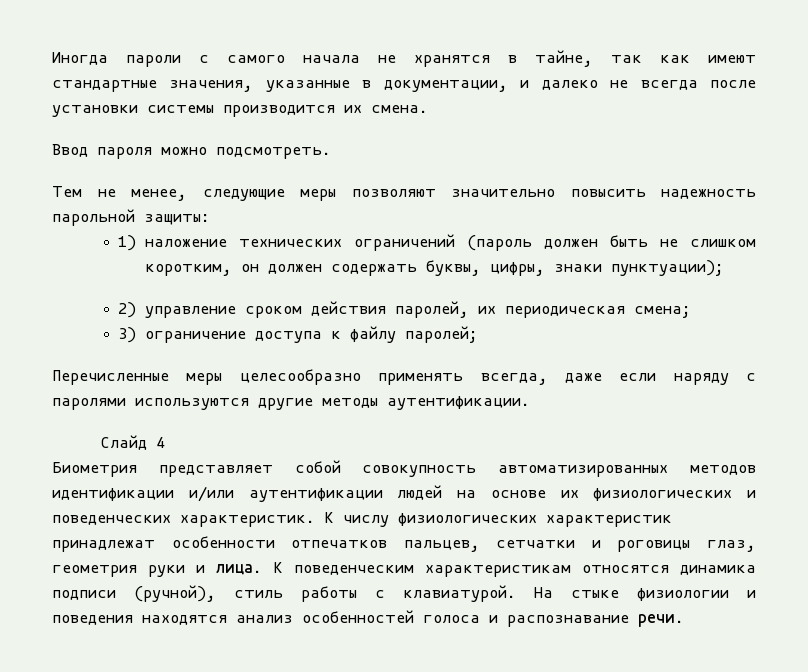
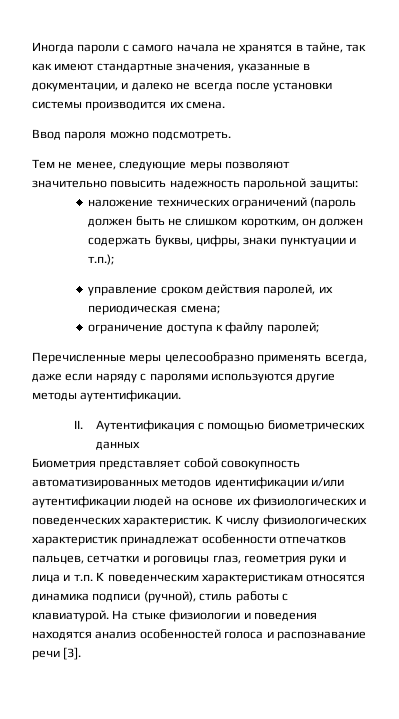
- 1) наложение технических ограничений (пароль должен быть не слишком коротким, он должен содержать буквы, цифры, знаки пунктуации);
- 2) управление сроком действия паролей, их периодическая смена;
+ наложение технических ограничений (пароль должен быть не слишком коротким, он должен содержать буквы, цифры, знаки пунктуации и т.п.);
+ управление сроком действия паролей, их периодическая смена;
- 3) ограничение доступа к файлу паролей;
+ ограничение доступа к файлу паролей;
- Слайд 4
+ II. Аутентификация с помощью биометрических данных
- К числу физиологических характеристик принадлежат особенности отпечатков пальцев, сетчатки и роговицы глаз, геометрия руки и лица. К поведенческим характеристикам относятся динамика подписи (ручной), стиль работы с клавиатурой.
+ К числу физиологических характеристик принадлежат особенности отпечатков пальцев, сетчатки и роговицы глаз, геометрия руки и лица и т.п. К поведенческим характеристикам относятся динамика подписи (ручной), стиль работы с клавиатурой.
- На стыке физиологии и поведения находятся анализ особенностей голоса и распознавание речи.
+ На стыке физиологии и поведения находятся анализ особенностей голоса и распознавание речи [3].

